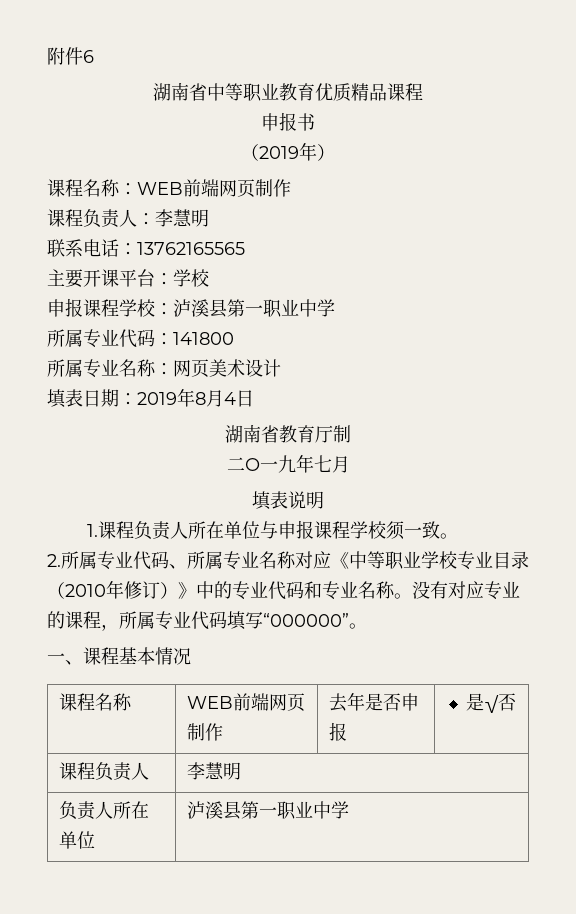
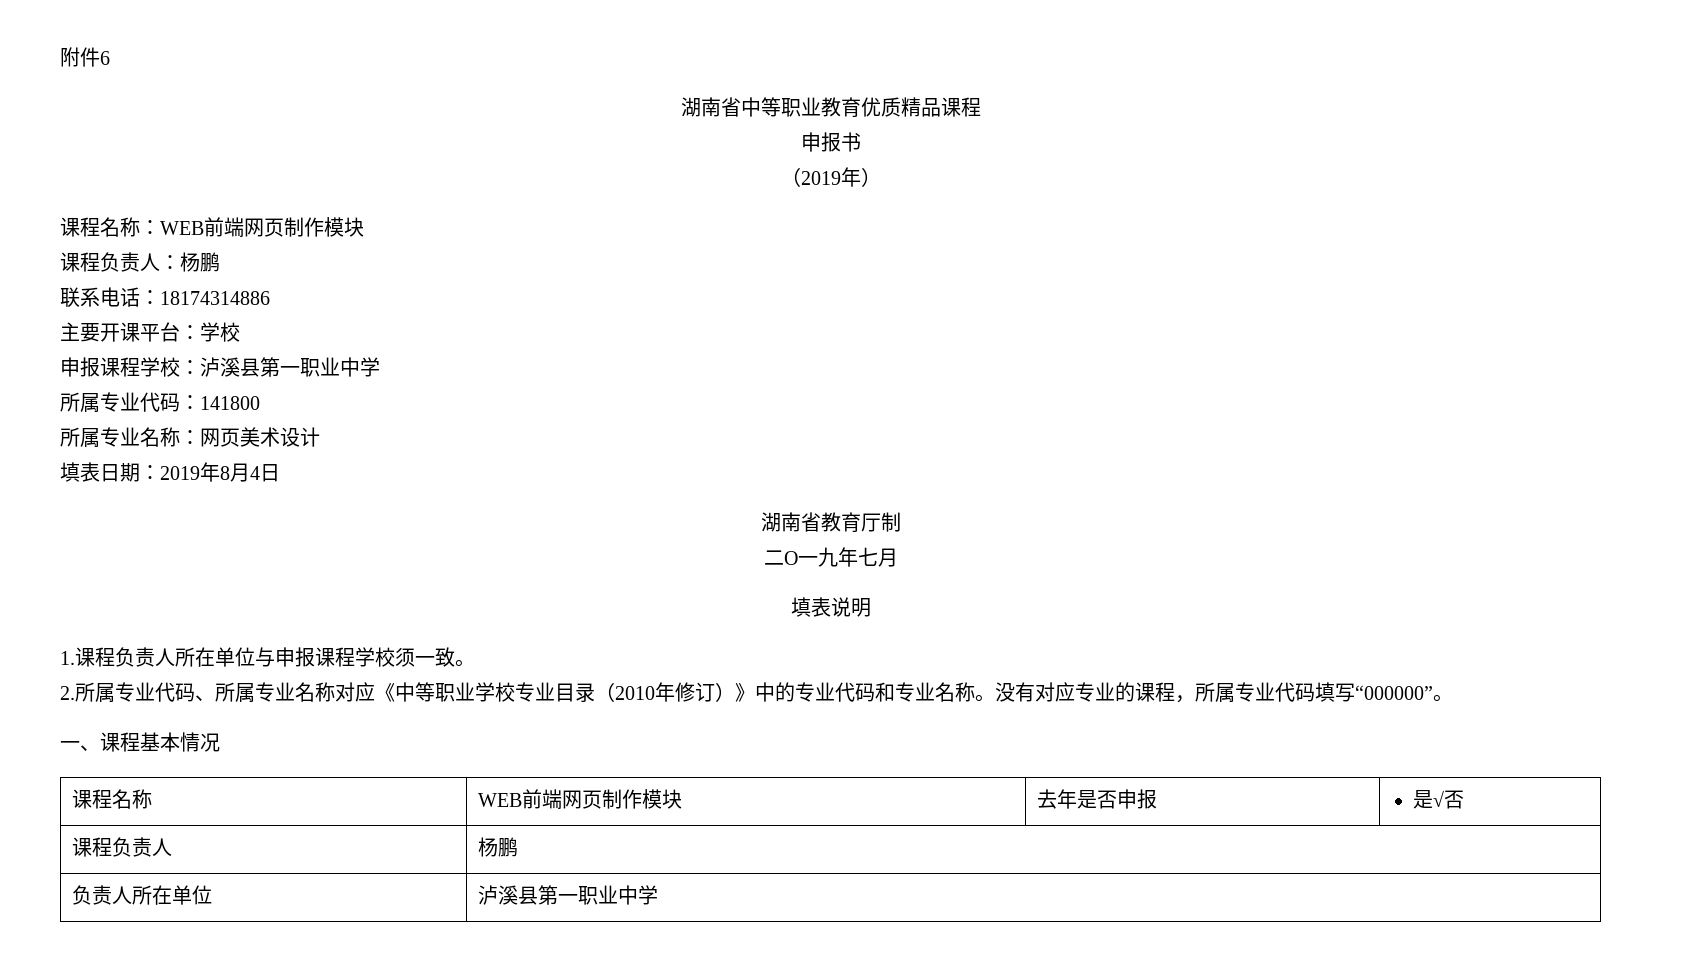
- 课程名称：WEB前端网页制作
+ 课程名称：WEB前端网页制作模块
- 课程负责人：李慧明
+ 课程负责人：杨鹏
- 联系电话：13762165565
+ 联系电话：18174314886
- 课程名称 | WEB前端网页制作 | 去年是否申报 | 是√否
+ 课程名称 | WEB前端网页制作模块 | 去年是否申报 | 是√否
- 课程负责人 | 李慧明
+ 课程负责人 | 杨鹏

